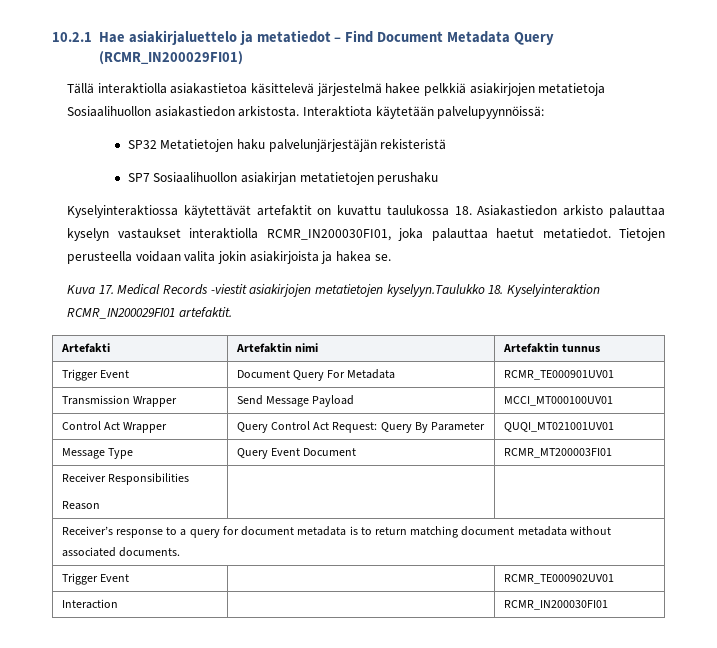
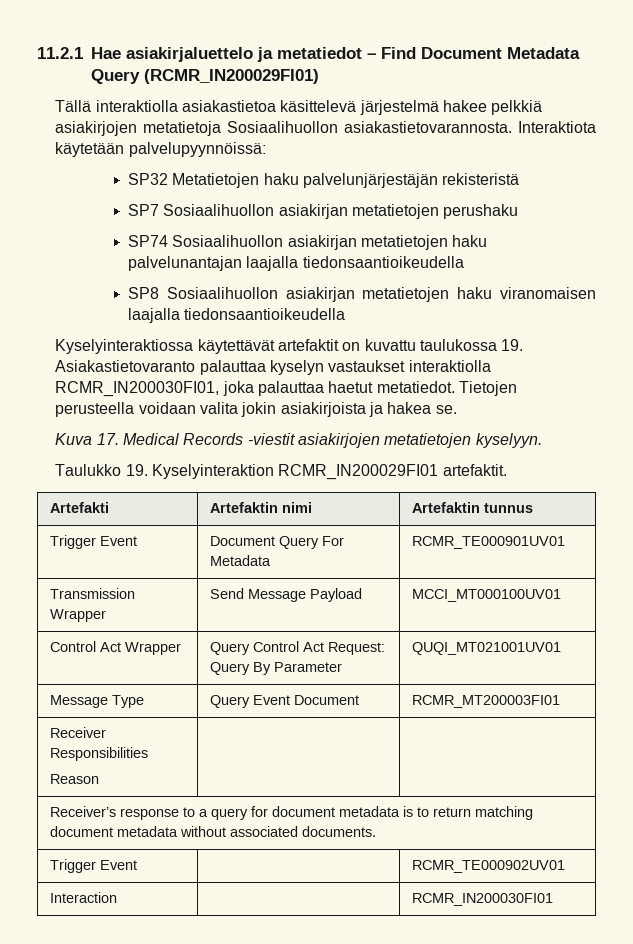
- 10.2.1 Hae asiakirjaluettelo ja metatiedot – Find Document Metadata Query (RCMR_IN200029FI01)
+ 11.2.1 Hae asiakirjaluettelo ja metatiedot – Find Document Metadata Query (RCMR_IN200029FI01)
- Tällä interaktiolla asiakastietoa käsittelevä järjestelmä hakee pelkkiä asiakirjojen metatietoja Sosiaalihuollon asiakastiedon arkistosta.
+ Tällä interaktiolla asiakastietoa käsittelevä järjestelmä hakee pelkkiä asiakirjojen metatietoja Sosiaalihuollon asiakastietovarannosta.
+ SP74 Sosiaalihuollon asiakirjan metatietojen haku palvelunantajan laajalla tiedonsaantioikeudella
+ SP8 Sosiaalihuollon asiakirjan metatietojen haku viranomaisen laajalla tiedonsaantioikeudella
- Kyselyinteraktiossa käytettävät artefaktit on kuvattu taulukossa 18. Asiakastiedon arkisto palauttaa kyselyn vastaukset interaktiolla RCMR_IN200030FI01, joka palauttaa haetut metatiedot.
+ Kyselyinteraktiossa käytettävät artefaktit on kuvattu taulukossa 19. Asiakastietovaranto palauttaa kyselyn vastaukset interaktiolla RCMR_IN200030FI01, joka palauttaa haetut metatiedot.
- Kuva 17. Medical Records -viestit asiakirjojen metatietojen kyselyyn.Taulukko 18. Kyselyinteraktion RCMR_IN200029FI01 artefaktit.
+ Kuva 17. Medical Records -viestit asiakirjojen metatietojen kyselyyn.
+ Taulukko 19. Kyselyinteraktion RCMR_IN200029FI01 artefaktit.

